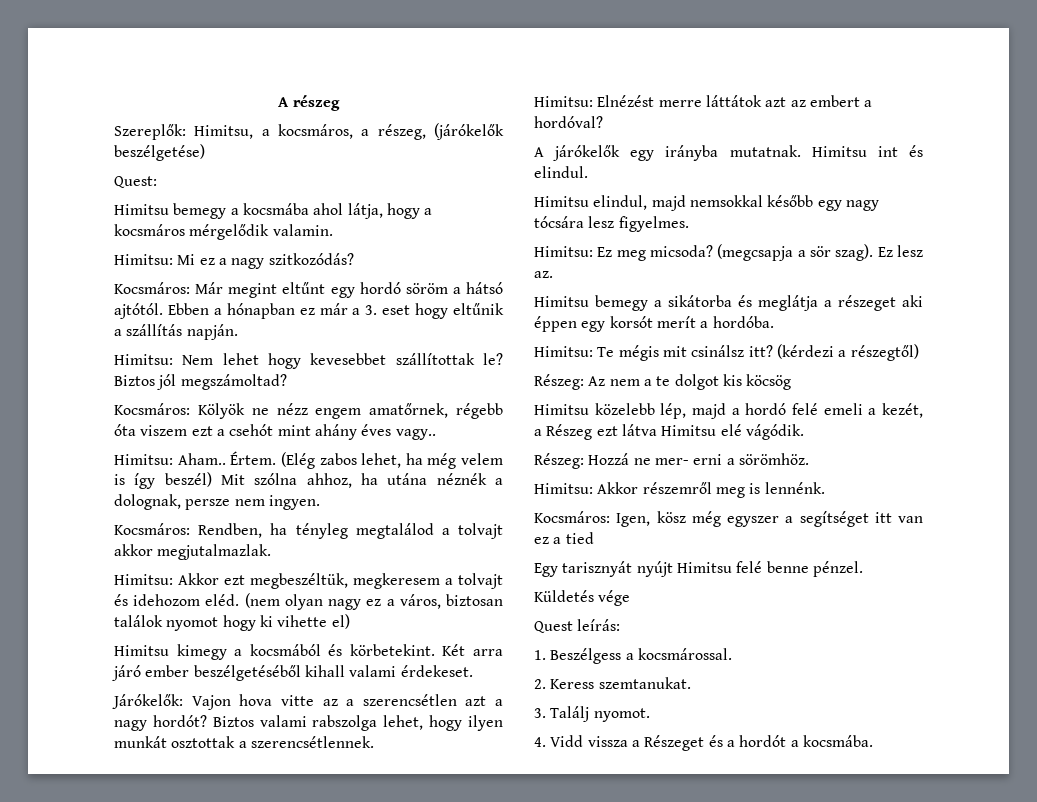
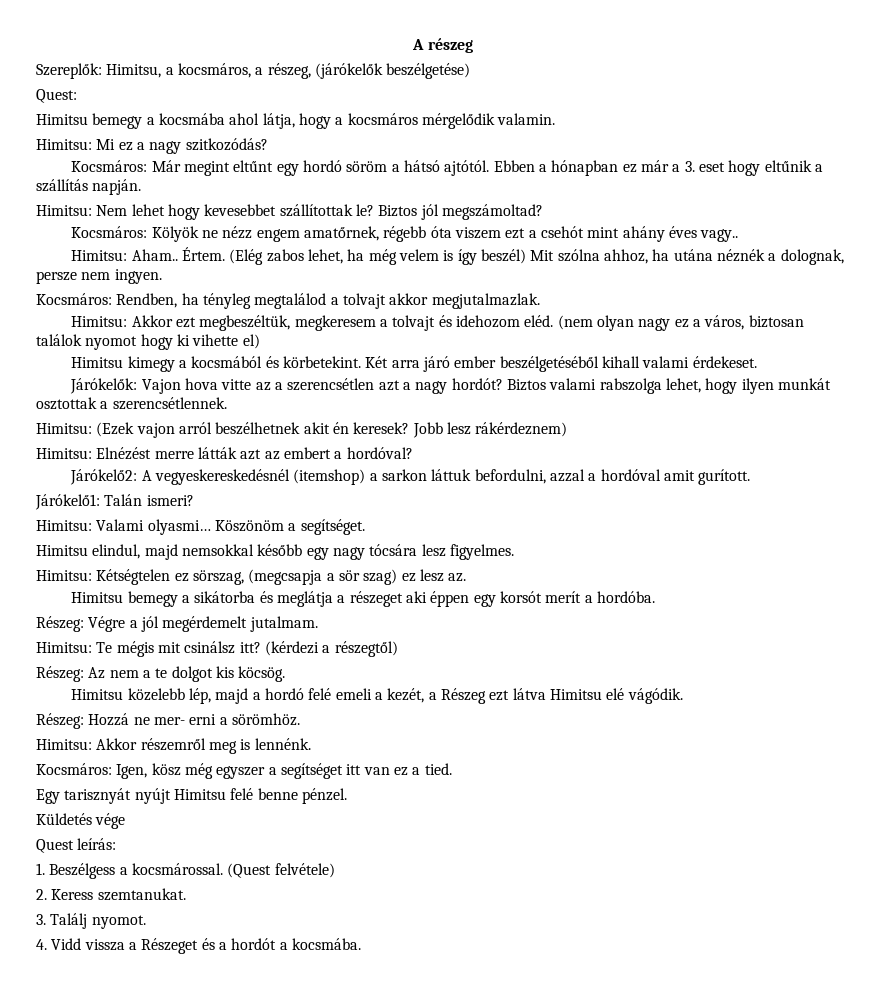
+ Himitsu: (Ezek vajon arról beszélhetnek akit én keresek? Jobb lesz rákérdeznem)
- Himitsu: Elnézést merre láttátok azt az embert a hordóval?
+ Himitsu: Elnézést merre látták azt az embert a hordóval?
- A járókelők egy irányba mutatnak. Himitsu int és elindul.
+ Járókelő2: A vegyeskereskedésnél (itemshop) a sarkon láttuk befordulni, azzal a hordóval amit gurított.
+ Járókelő1: Talán ismeri?
+ Himitsu: Valami olyasmi… Köszönöm a segítséget.
- Himitsu: Ez meg micsoda? (megcsapja a sör szag). Ez lesz az.
+ Himitsu: Kétségtelen ez sörszag, (megcsapja a sör szag) ez lesz az.
+ Részeg: Végre a jól megérdemelt jutalmam.
- Részeg: Az nem a te dolgot kis köcsög
+ Részeg: Az nem a te dolgot kis köcsög.
- Kocsmáros: Igen, kösz még egyszer a segítséget itt van ez a tied
+ Kocsmáros: Igen, kösz még egyszer a segítséget itt van ez a tied.
+ (Quest felvétele)

